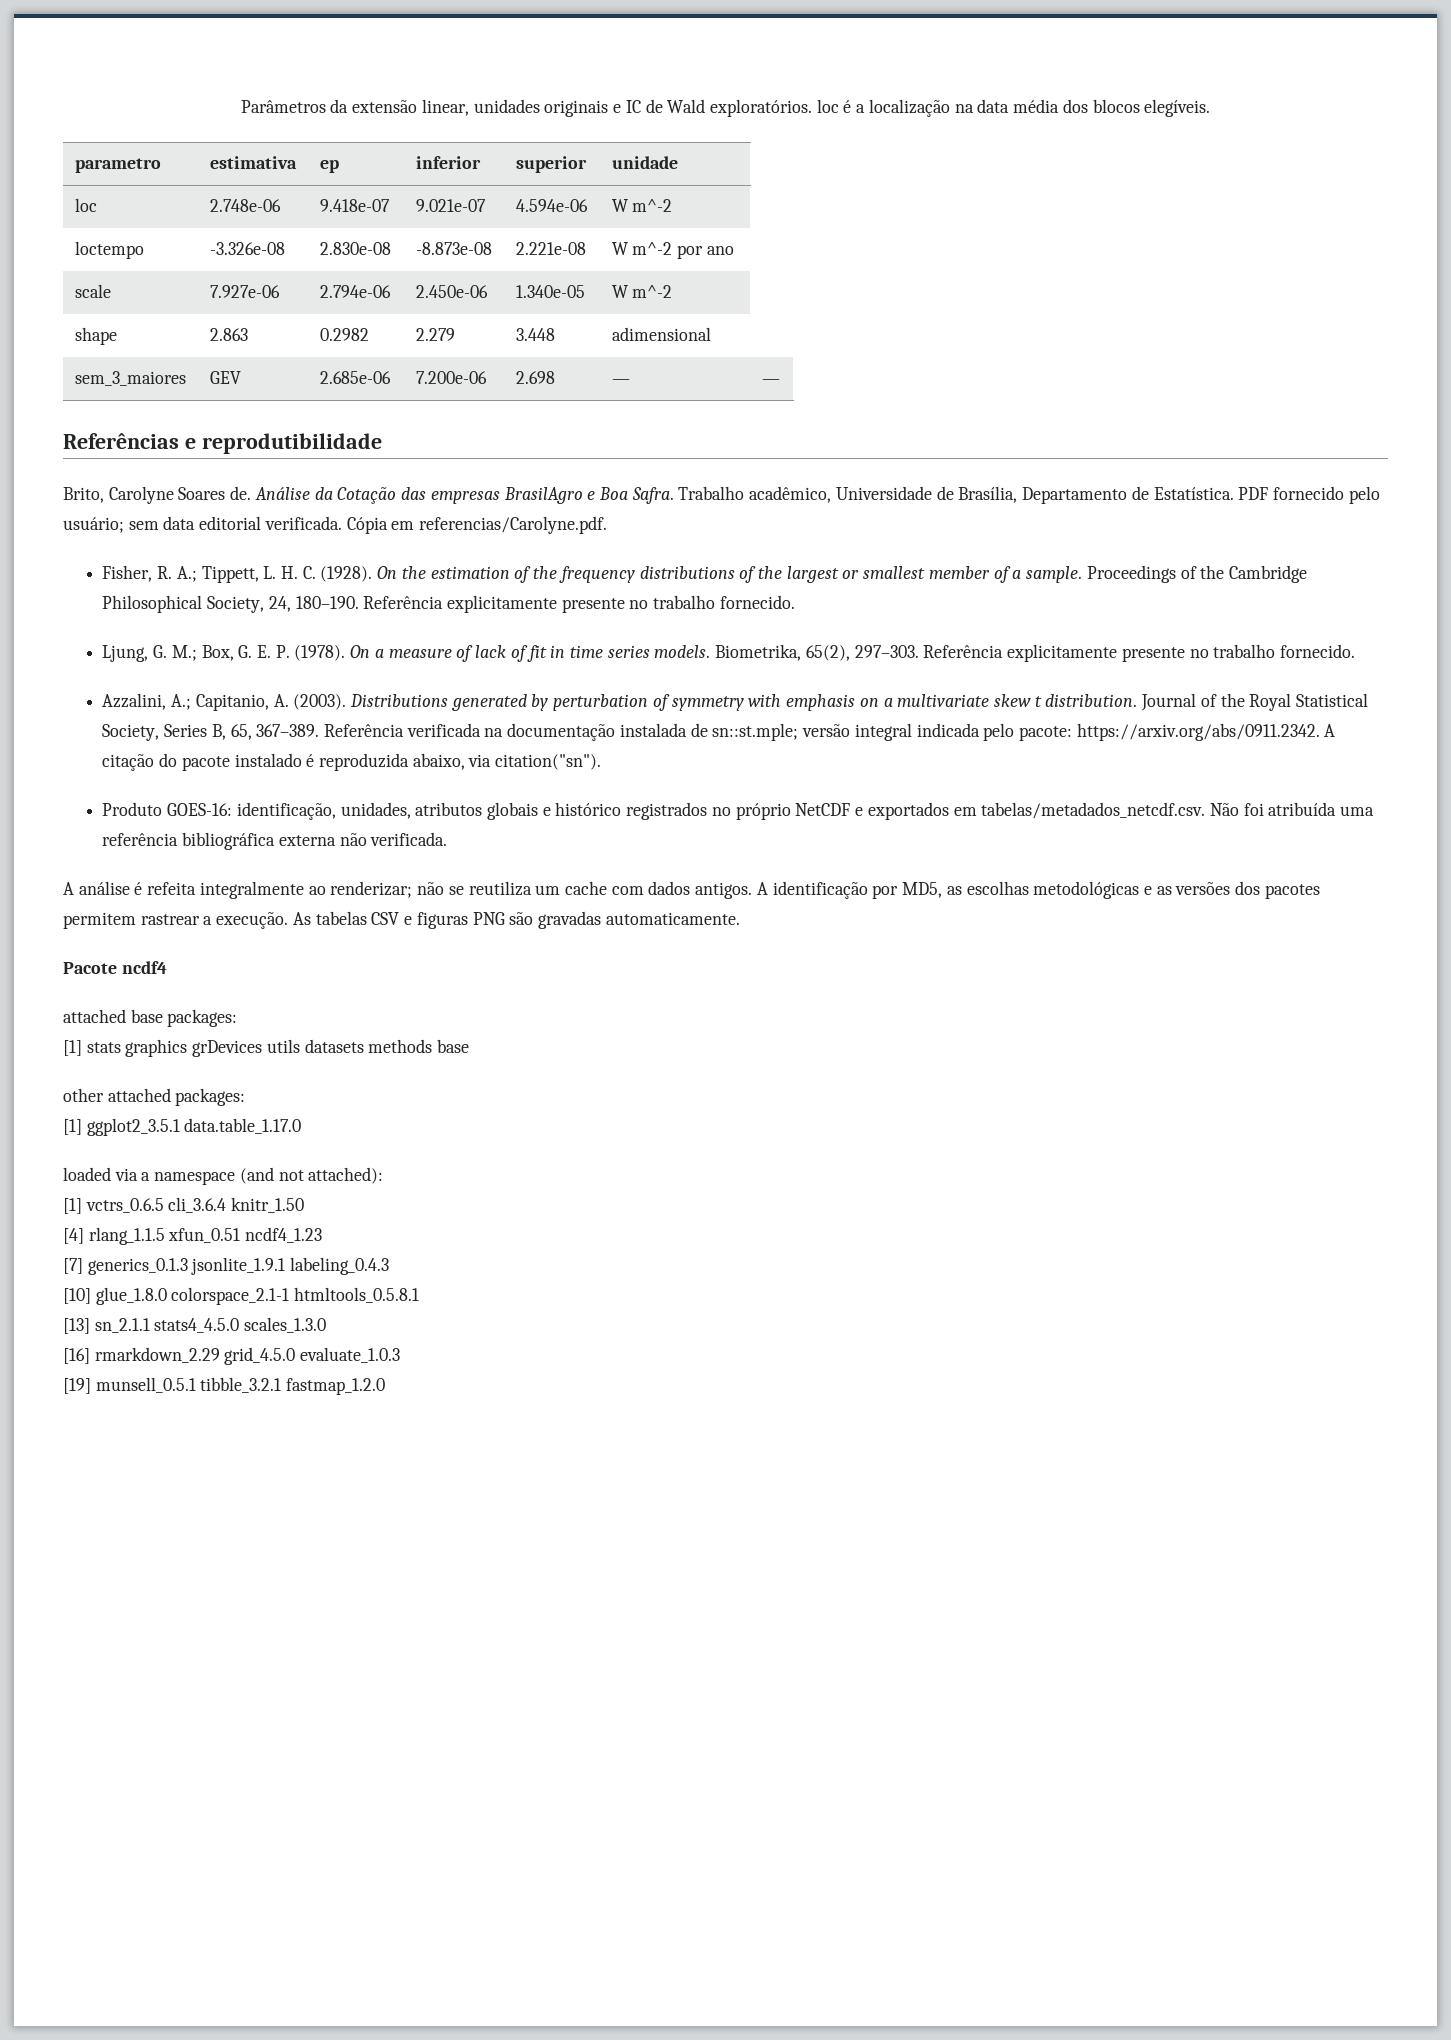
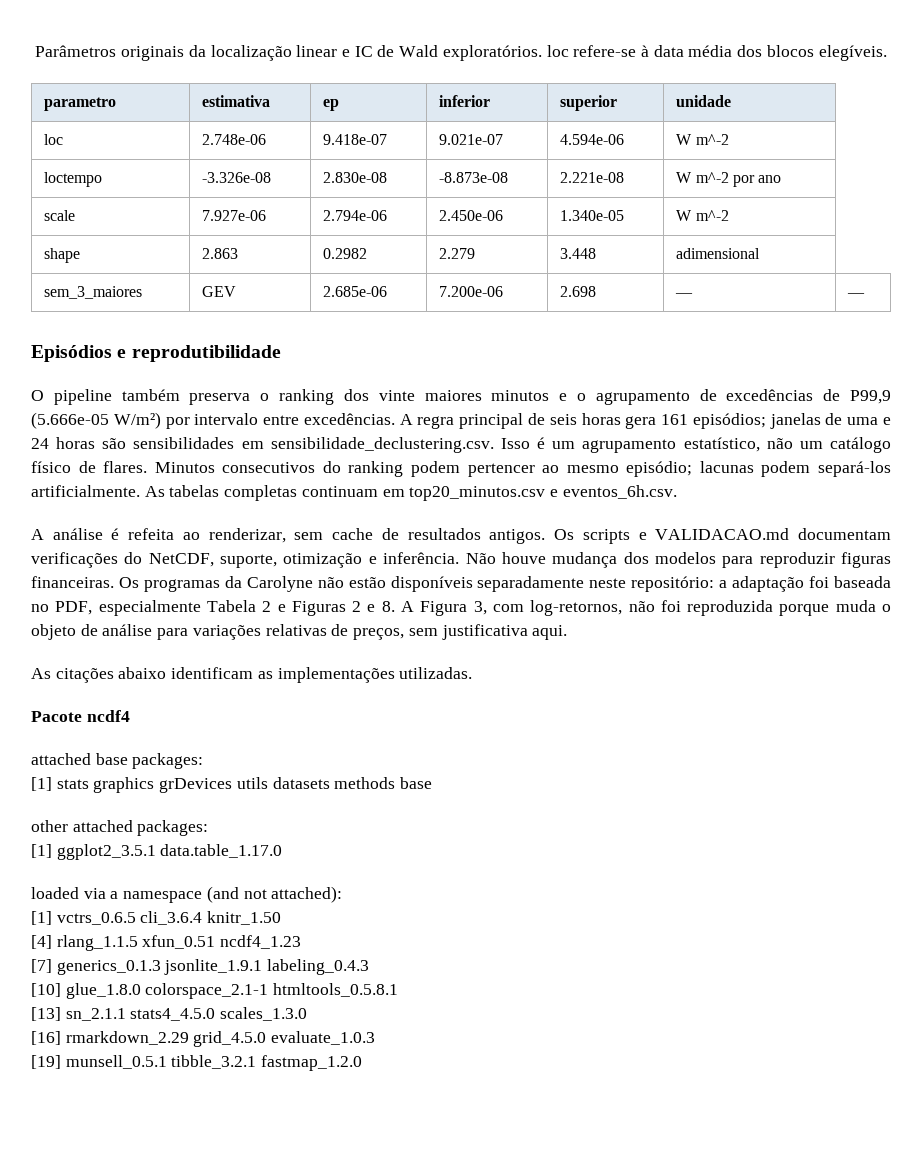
- Parâmetros da extensão linear, unidades originais e IC de Wald exploratórios. loc é a localização na data média dos blocos elegíveis.
+ Parâmetros originais da localização linear e IC de Wald exploratórios. loc refere-se à data média dos blocos elegíveis.
- Referências e reprodutibilidade
+ Episódios e reprodutibilidade
- Brito, Carolyne Soares de. Análise da Cotação das empresas BrasilAgro e Boa Safra. Trabalho acadêmico, Universidade de Brasília, Departamento de Estatística. PDF fornecido pelo usuário; sem data editorial verificada. Cópia em referencias/Carolyne.pdf.
- Fisher, R. A.; Tippett, L. H. C. (1928). On the estimation of the frequency distributions of the largest or smallest member of a sample. Proceedings of the Cambridge Philosophical Society, 24, 180–190. Referência explicitamente presente no trabalho fornecido.
- Ljung, G. M.; Box, G. E. P. (1978). On a measure of lack of fit in time series models. Biometrika, 65(2), 297–303. Referência explicitamente presente no trabalho fornecido.
- Azzalini, A.; Capitanio, A. (2003). Distributions generated by perturbation of symmetry with emphasis on a multivariate skew t distribution. Journal of the Royal Statistical Society, Series B, 65, 367–389. Referência verificada na documentação instalada de sn::st.mple; versão integral indicada pelo pacote: https://arxiv.org/abs/0911.2342. A citação do pacote instalado é reproduzida abaixo, via citation("sn").
- Produto GOES-16: identificação, unidades, atributos globais e histórico registrados no próprio NetCDF e exportados em tabelas/metadados_netcdf.csv. Não foi atribuída uma referência bibliográfica externa não verificada.
- A análise é refeita integralmente ao renderizar; não se reutiliza um cache com dados antigos. A identificação por MD5, as escolhas metodológicas e as versões dos pacotes permitem rastrear a execução. As tabelas CSV e figuras PNG são gravadas automaticamente.
+ O pipeline também preserva o ranking dos vinte maiores minutos e o agrupamento de excedências de P99,9 (5.666e-05 W/m²) por intervalo entre excedências. A regra principal de seis horas gera 161 episódios; janelas de uma e 24 horas são sensibilidades em sensibilidade_declustering.csv. Isso é um agrupamento estatístico, não um catálogo físico de flares. Minutos consecutivos do ranking podem pertencer ao mesmo episódio; lacunas podem separá-los artificialmente. As tabelas completas continuam em top20_minutos.csv e eventos_6h.csv.
+ A análise é refeita ao renderizar, sem cache de resultados antigos. Os scripts e VALIDACAO.md documentam verificações do NetCDF, suporte, otimização e inferência. Não houve mudança dos modelos para reproduzir figuras financeiras. Os programas da Carolyne não estão disponíveis separadamente neste repositório: a adaptação foi baseada no PDF, especialmente Tabela 2 e Figuras 2 e 8. A Figura 3, com log-retornos, não foi reproduzida porque muda o objeto de análise para variações relativas de preços, sem justificativa aqui.
+ As citações abaixo identificam as implementações utilizadas.

